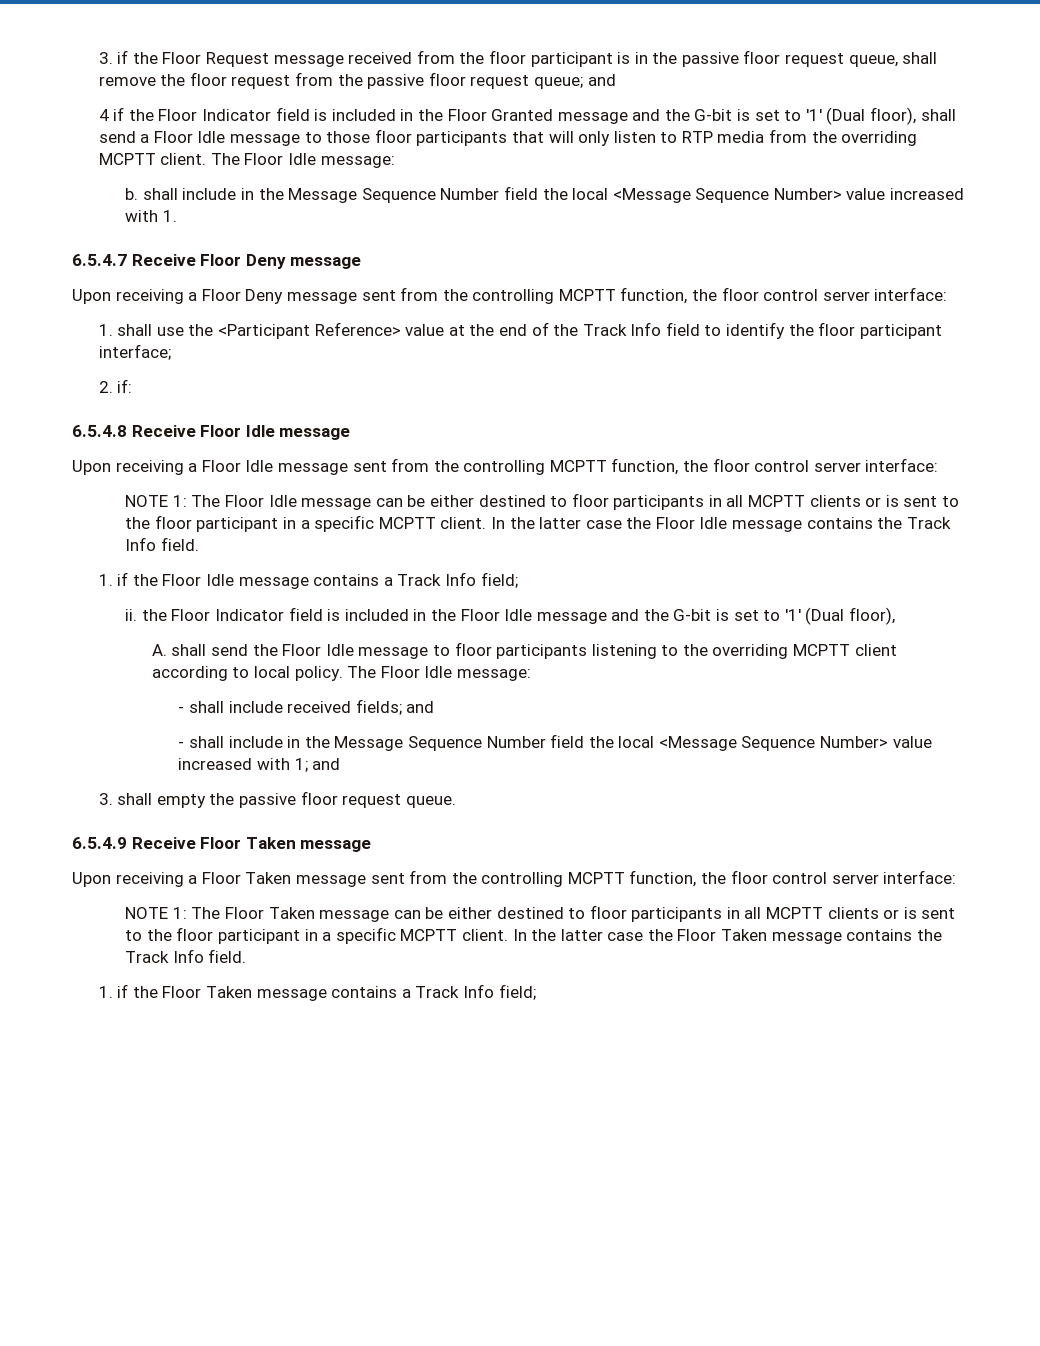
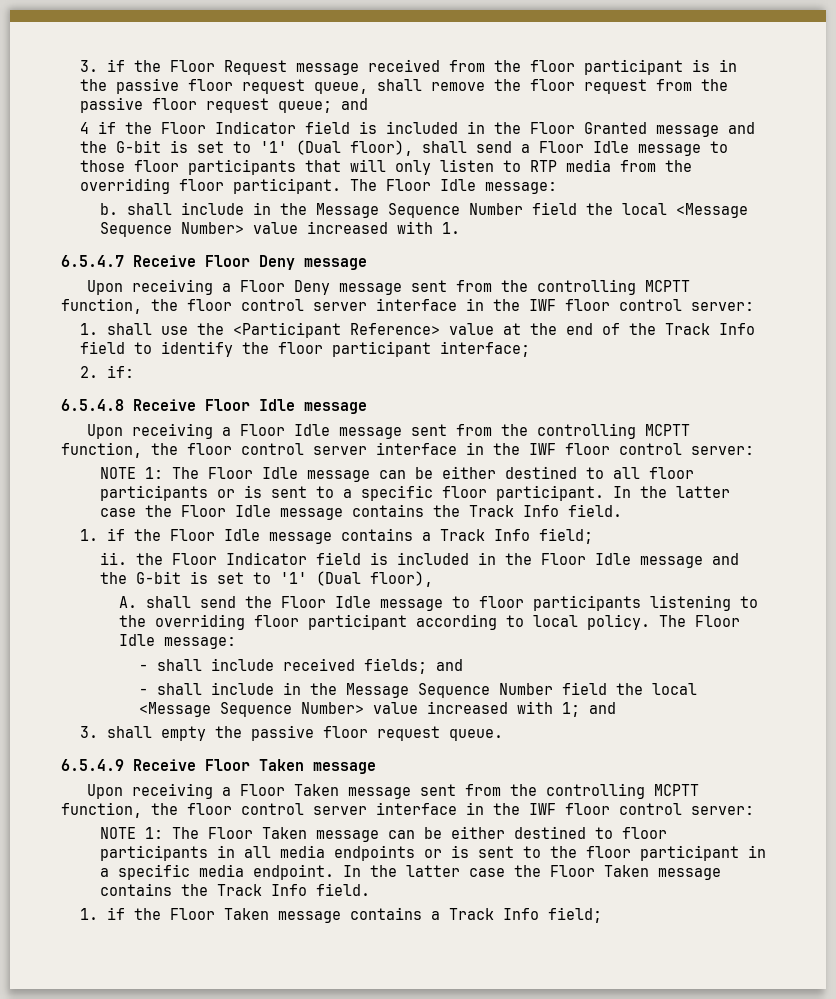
- 4 if the Floor Indicator field is included in the Floor Granted message and the G-bit is set to '1' (Dual floor), shall send a Floor Idle message to those floor participants that will only listen to RTP media from the overriding MCPTT client.
+ 4 if the Floor Indicator field is included in the Floor Granted message and the G-bit is set to '1' (Dual floor), shall send a Floor Idle message to those floor participants that will only listen to RTP media from the overriding floor participant.
- Upon receiving a Floor Deny message sent from the controlling MCPTT function, the floor control server interface:
+ Upon receiving a Floor Deny message sent from the controlling MCPTT function, the floor control server interface in the IWF floor control server:
- Upon receiving a Floor Idle message sent from the controlling MCPTT function, the floor control server interface:
+ Upon receiving a Floor Idle message sent from the controlling MCPTT function, the floor control server interface in the IWF floor control server:
- NOTE 1: The Floor Idle message can be either destined to floor participants in all MCPTT clients or is sent to the floor participant in a specific MCPTT client.
+ NOTE 1: The Floor Idle message can be either destined to all floor participants or is sent to a specific floor participant.
- A. shall send the Floor Idle message to floor participants listening to the overriding MCPTT client according to local policy.
+ A. shall send the Floor Idle message to floor participants listening to the overriding floor participant according to local policy.
- Upon receiving a Floor Taken message sent from the controlling MCPTT function, the floor control server interface:
+ Upon receiving a Floor Taken message sent from the controlling MCPTT function, the floor control server interface in the IWF floor control server:
- NOTE 1: The Floor Taken message can be either destined to floor participants in all MCPTT clients or is sent to the floor participant in a specific MCPTT client.
+ NOTE 1: The Floor Taken message can be either destined to floor participants in all media endpoints or is sent to the floor participant in a specific media endpoint.

